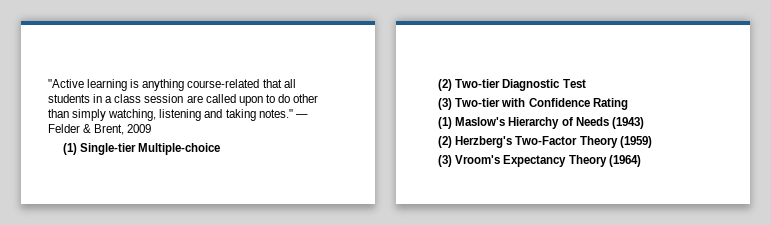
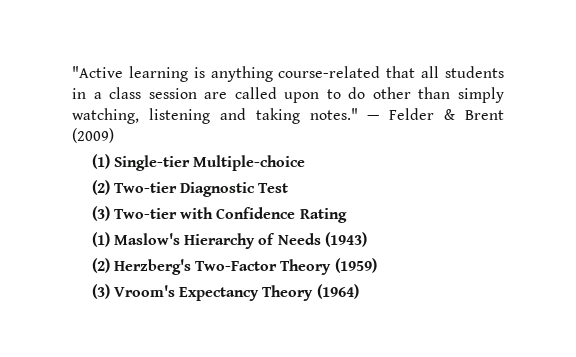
- — Felder & Brent, 2009
+ — Felder & Brent (2009)

